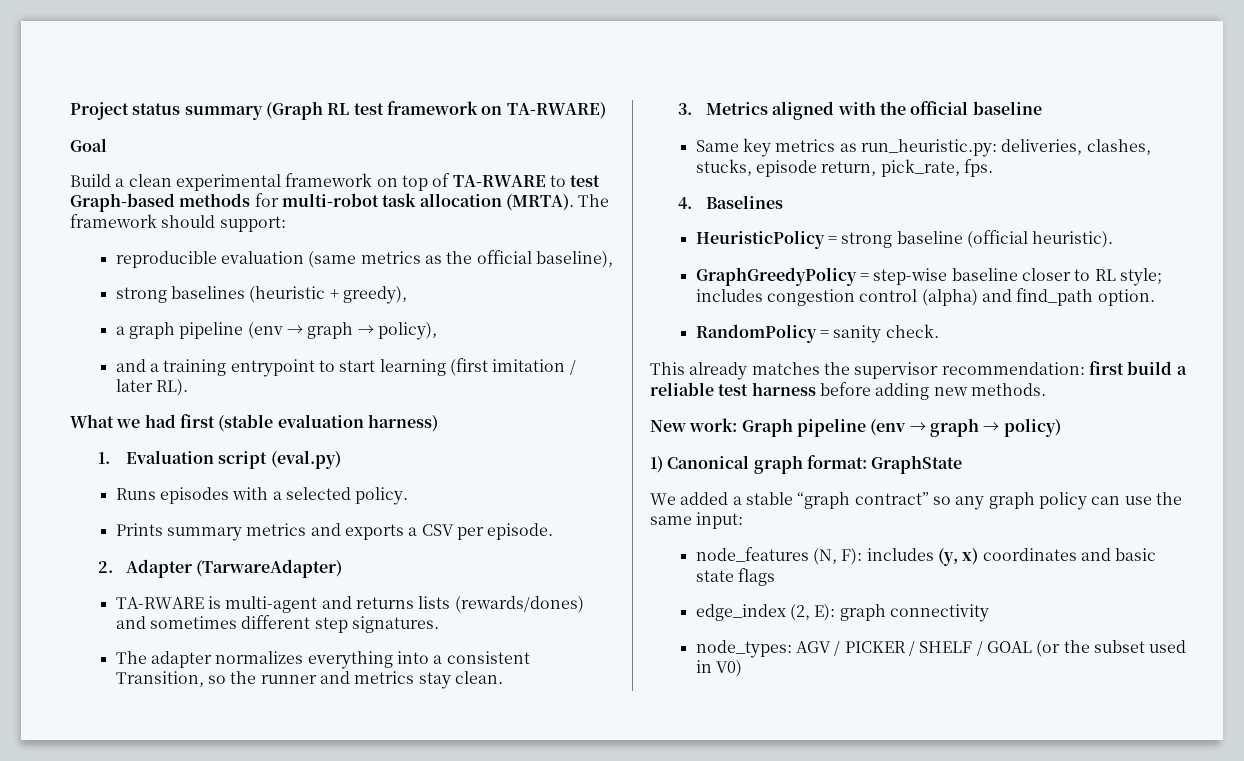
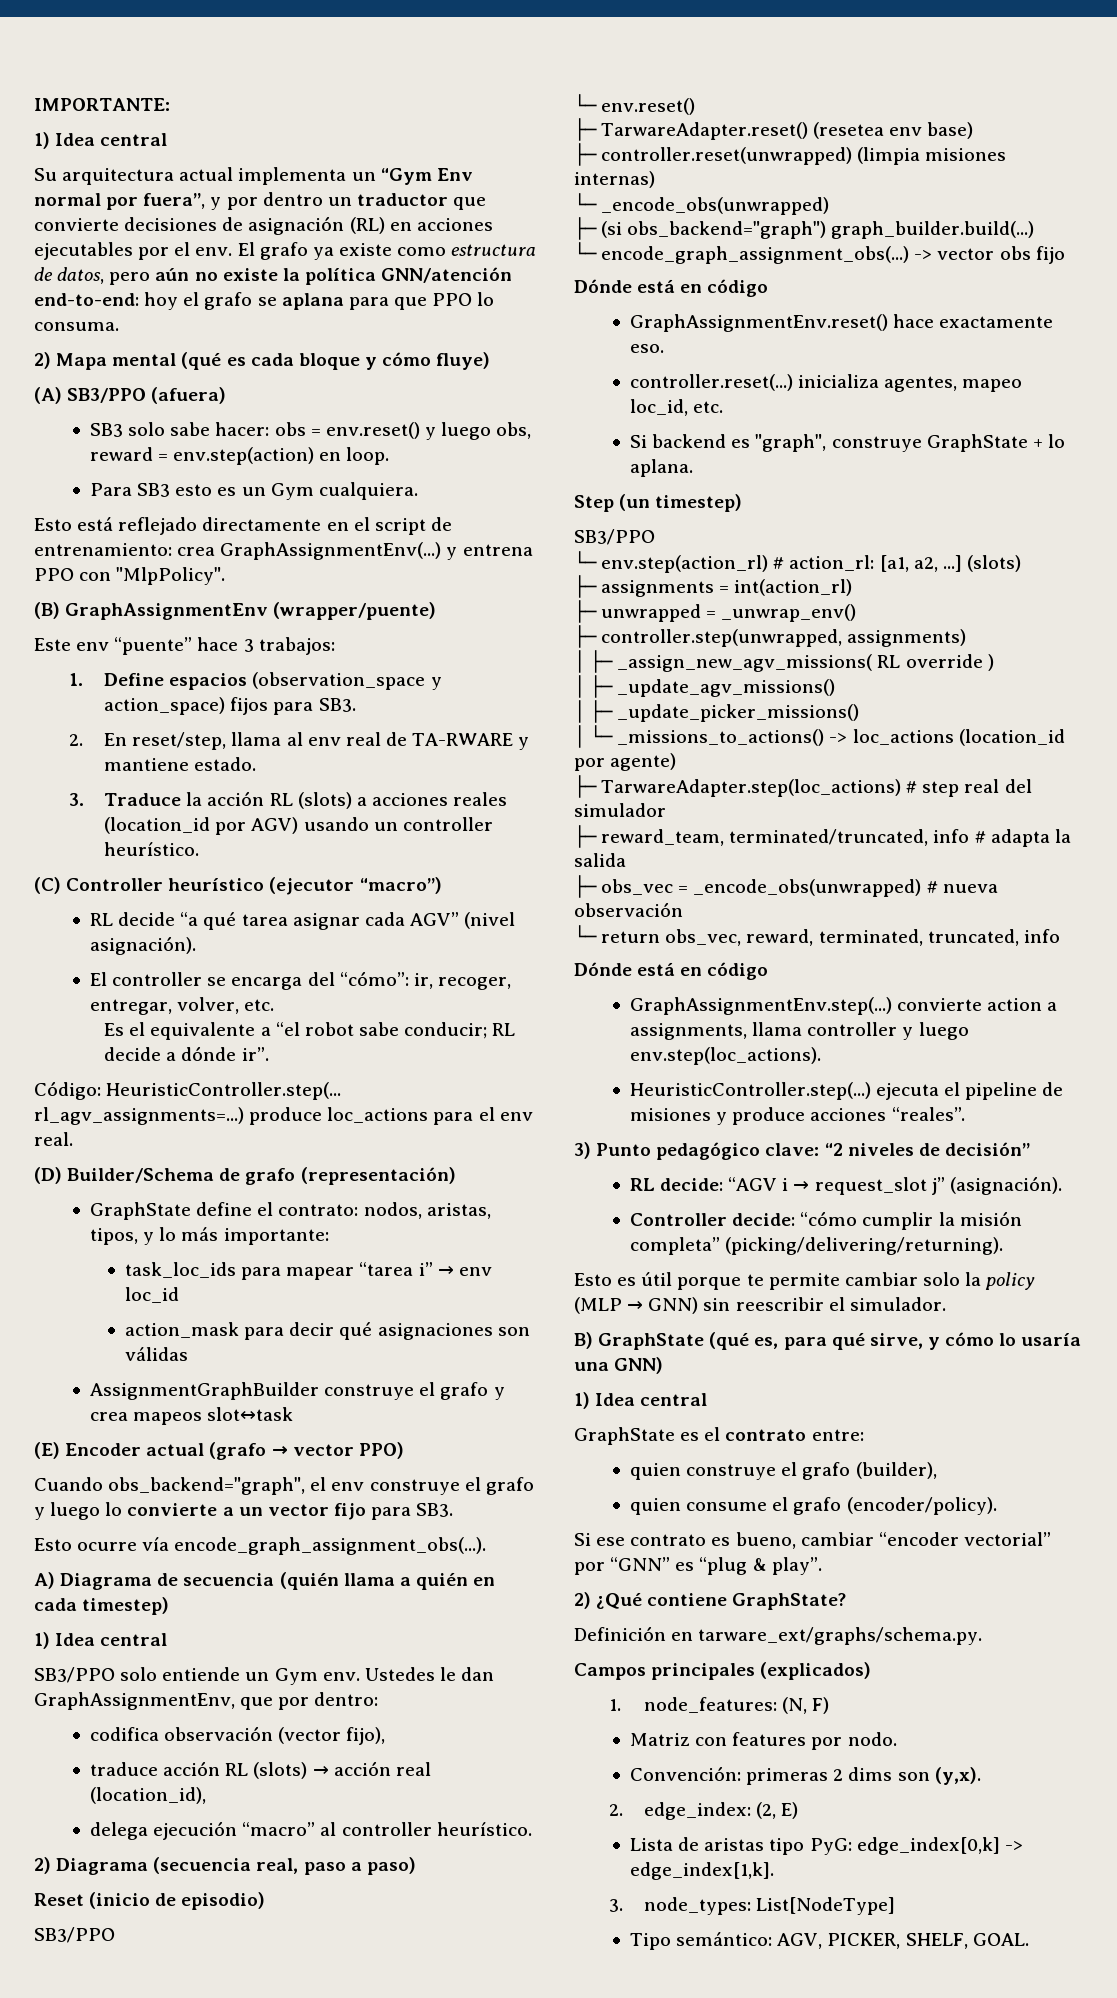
- Project status summary (Graph RL test framework on TA-RWARE)
- Goal
- Build a clean experimental framework on top of TA-RWARE to test Graph-based methods for multi-robot task allocation (MRTA). The framework should support:
- reproducible evaluation (same metrics as the official baseline),
- strong baselines (heuristic + greedy),
- a graph pipeline (env → graph → policy),
- and a training entrypoint to start learning (first imitation / later RL).
- What we had first (stable evaluation harness)
- 1. Evaluation script (eval.py)
- Runs episodes with a selected policy.
- Prints summary metrics and exports a CSV per episode.
- 2. Adapter (TarwareAdapter)
- TA-RWARE is multi-agent and returns lists (rewards/dones) and sometimes different step signatures.
- The adapter normalizes everything into a consistent Transition, so the runner and metrics stay clean.
- 3. Metrics aligned with the official baseline
- Same key metrics as run_heuristic.py: deliveries, clashes, stucks, episode return, pick_rate, fps.
- 4. Baselines
- HeuristicPolicy = strong baseline (official heuristic).
- GraphGreedyPolicy = step-wise baseline closer to RL style; includes congestion control (alpha) and find_path option.
- RandomPolicy = sanity check.
- This already matches the supervisor recommendation: first build a reliable test harness before adding new methods.
- New work: Graph pipeline (env → graph → policy)
- 1) Canonical graph format: GraphState
- We added a stable “graph contract” so any graph policy can use the same input:
- node_features (N, F): includes (y, x) coordinates and basic state flags
- edge_index (2, E): graph connectivity
- node_types: AGV / PICKER / SHELF / GOAL (or the subset used in V0)
+ IMPORTANTE:
+ 1) Idea central
+ Su arquitectura actual implementa un “Gym Env normal por fuera”, y por dentro un traductor que convierte decisiones de asignación (RL) en acciones ejecutables por el env. El grafo ya existe como estructura de datos, pero aún no existe la política GNN/atención end-to-end: hoy el grafo se aplana para que PPO lo consuma.
+ 2) Mapa mental (qué es cada bloque y cómo fluye)
+ (A) SB3/PPO (afuera)
+ SB3 solo sabe hacer: obs = env.reset() y luego obs, reward = env.step(action) en loop.
+ Para SB3 esto es un Gym cualquiera.
+ Esto está reflejado directamente en el script de entrenamiento: crea GraphAssignmentEnv(...) y entrena PPO con "MlpPolicy".
+ (B) GraphAssignmentEnv (wrapper/puente)
+ Este env “puente” hace 3 trabajos:
+ 1. Define espacios (observation_space y action_space) fijos para SB3.
+ 2. En reset/step, llama al env real de TA-RWARE y mantiene estado.
+ 3. Traduce la acción RL (slots) a acciones reales (location_id por AGV) usando un controller heurístico.
+ (C) Controller heurístico (ejecutor “macro”)
+ RL decide “a qué tarea asignar cada AGV” (nivel asignación).
+ El controller se encarga del “cómo”: ir, recoger, entregar, volver, etc.
+ Es el equivalente a “el robot sabe conducir; RL decide a dónde ir”.
+ Código: HeuristicController.step(... rl_agv_assignments=...) produce loc_actions para el env real.
+ (D) Builder/Schema de grafo (representación)
+ GraphState define el contrato: nodos, aristas, tipos, y lo más importante:
+ task_loc_ids para mapear “tarea i” → env loc_id
+ action_mask para decir qué asignaciones son válidas
+ AssignmentGraphBuilder construye el grafo y crea mapeos slot↔task
+ (E) Encoder actual (grafo → vector PPO)
+ Cuando obs_backend="graph", el env construye el grafo y luego lo convierte a un vector fijo para SB3.
+ Esto ocurre vía encode_graph_assignment_obs(...).
+ A) Diagrama de secuencia (quién llama a quién en cada timestep)
+ 1) Idea central
+ SB3/PPO solo entiende un Gym env. Ustedes le dan GraphAssignmentEnv, que por dentro:
+ codifica observación (vector fijo),
+ traduce acción RL (slots) → acción real (location_id),
+ delega ejecución “macro” al controller heurístico.
+ 2) Diagrama (secuencia real, paso a paso)
+ Reset (inicio de episodio)
+ SB3/PPO
+ └─ env.reset()
+ ├─ TarwareAdapter.reset() (resetea env base)
+ ├─ controller.reset(unwrapped) (limpia misiones internas)
+ └─ _encode_obs(unwrapped)
+ ├─ (si obs_backend="graph") graph_builder.build(...)
+ └─ encode_graph_assignment_obs(...) -> vector obs fijo
+ Dónde está en código
+ GraphAssignmentEnv.reset() hace exactamente eso.
+ controller.reset(...) inicializa agentes, mapeo loc_id, etc.
+ Si backend es "graph", construye GraphState + lo aplana.
+ Step (un timestep)
+ SB3/PPO
+ └─ env.step(action_rl) # action_rl: [a1, a2, ...] (slots)
+ ├─ assignments = int(action_rl)
+ ├─ unwrapped = _unwrap_env()
+ ├─ controller.step(unwrapped, assignments)
+ │ ├─ _assign_new_agv_missions( RL override )
+ │ ├─ _update_agv_missions()
+ │ ├─ _update_picker_missions()
+ │ └─ _missions_to_actions() -> loc_actions (location_id por agente)
+ ├─ TarwareAdapter.step(loc_actions) # step real del simulador
+ ├─ reward_team, terminated/truncated, info # adapta la salida
+ ├─ obs_vec = _encode_obs(unwrapped) # nueva observación
+ └─ return obs_vec, reward, terminated, truncated, info
+ Dónde está en código
+ GraphAssignmentEnv.step(...) convierte action a assignments, llama controller y luego env.step(loc_actions).
+ HeuristicController.step(...) ejecuta el pipeline de misiones y produce acciones “reales”.
+ 3) Punto pedagógico clave: “2 niveles de decisión”
+ RL decide: “AGV i → request_slot j” (asignación).
+ Controller decide: “cómo cumplir la misión completa” (picking/delivering/returning).
+ Esto es útil porque te permite cambiar solo la policy (MLP → GNN) sin reescribir el simulador.
+ B) GraphState (qué es, para qué sirve, y cómo lo usaría una GNN)
+ 1) Idea central
+ GraphState es el contrato entre:
+ quien construye el grafo (builder),
+ quien consume el grafo (encoder/policy).
+ Si ese contrato es bueno, cambiar “encoder vectorial” por “GNN” es “plug & play”.
+ 2) ¿Qué contiene GraphState?
+ Definición en tarware_ext/graphs/schema.py.
+ Campos principales (explicados)
+ 1. node_features: (N, F)
+ Matriz con features por nodo.
+ Convención: primeras 2 dims son (y,x).
+ 2. edge_index: (2, E)
+ Lista de aristas tipo PyG: edge_index[0,k] -> edge_index[1,k].
+ 3. node_types: List[NodeType]
+ Tipo semántico: AGV, PICKER, SHELF, GOAL.

